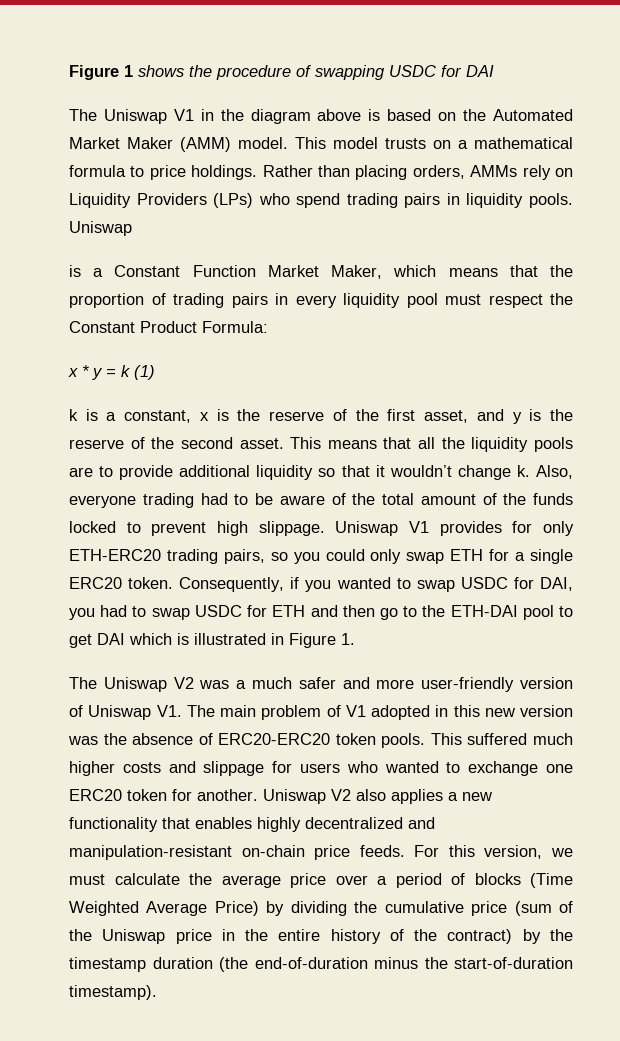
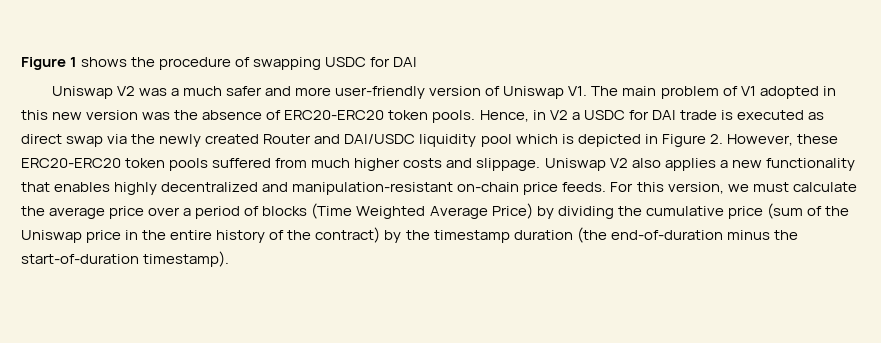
- The Uniswap V1 in the diagram above is based on the Automated Market Maker (AMM) model. This model trusts on a mathematical formula to price holdings. Rather than placing orders, AMMs rely on Liquidity Providers (LPs) who spend trading pairs in liquidity pools. Uniswap
- is a Constant Function Market Maker, which means that the proportion of trading pairs in every liquidity pool must respect the Constant Product Formula:
- x * y = k (1)
- k is a constant, x is the reserve of the first asset, and y is the reserve of the second asset. This means that all the liquidity pools are to provide additional liquidity so that it wouldn’t change k. Also, everyone trading had to be aware of the total amount of the funds locked to prevent high slippage. Uniswap V1 provides for only ETH-ERC20 trading pairs, so you could only swap ETH for a single ERC20 token. Consequently, if you wanted to swap USDC for DAI, you had to swap USDC for ETH and then go to the ETH-DAI pool to get DAI which is illustrated in Figure 1.
- The Uniswap V2 was a much safer and more user-friendly version of Uniswap V1. The main problem of V1 adopted in this new version was the absence of ERC20-ERC20 token pools.
+ Uniswap V2 was a much safer and more user-friendly version of Uniswap V1. The main problem of V1 adopted in this new version was the absence of ERC20-ERC20 token pools.
- This suffered much higher costs and slippage for users who wanted to exchange one ERC20 token for another.
+ Hence, in V2 a USDC for DAI trade is executed as direct swap via the newly created Router and DAI/USDC liquidity pool which is depicted in Figure 2. However, these ERC20-ERC20 token pools suffered from much higher costs and slippage.

